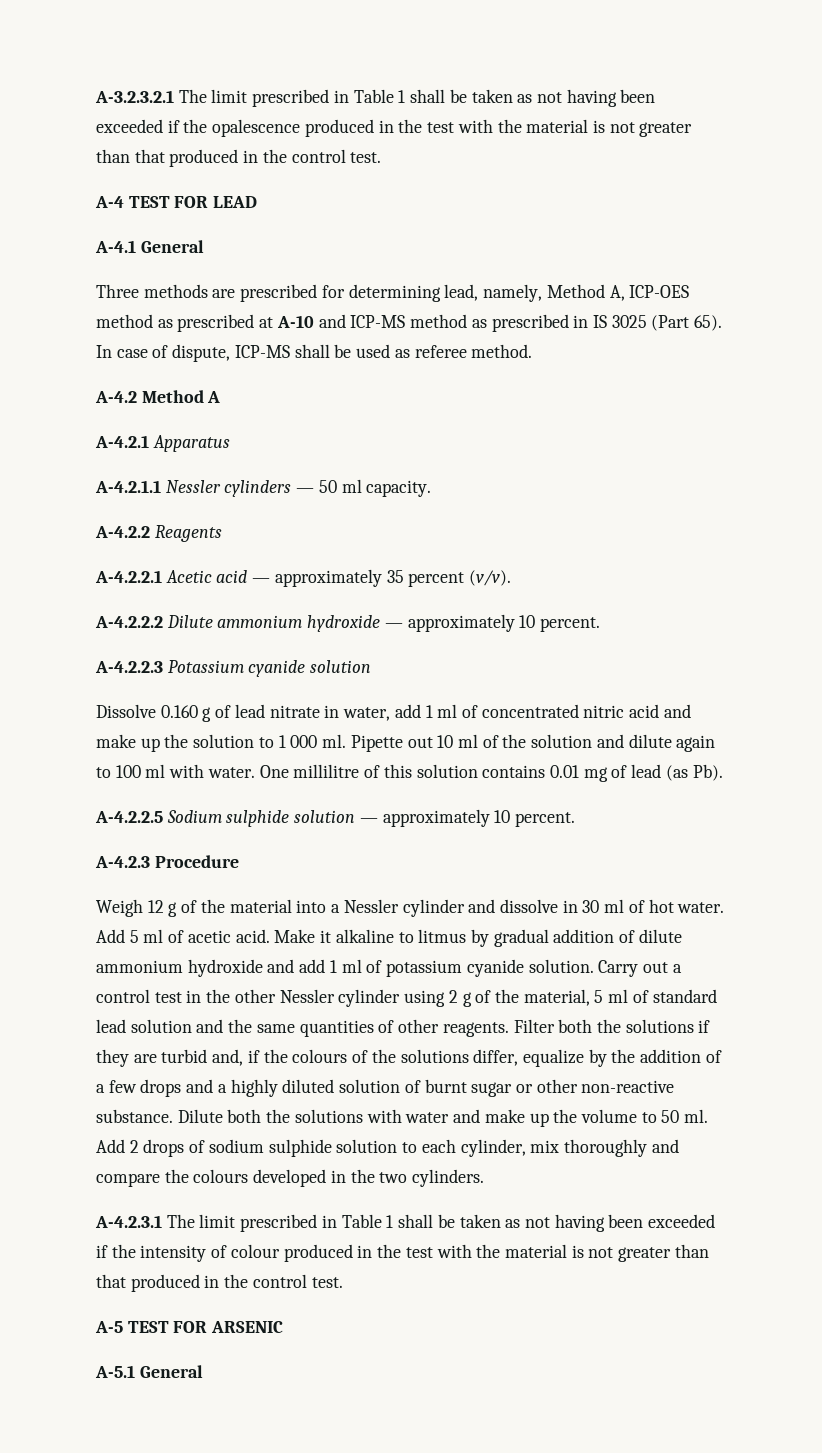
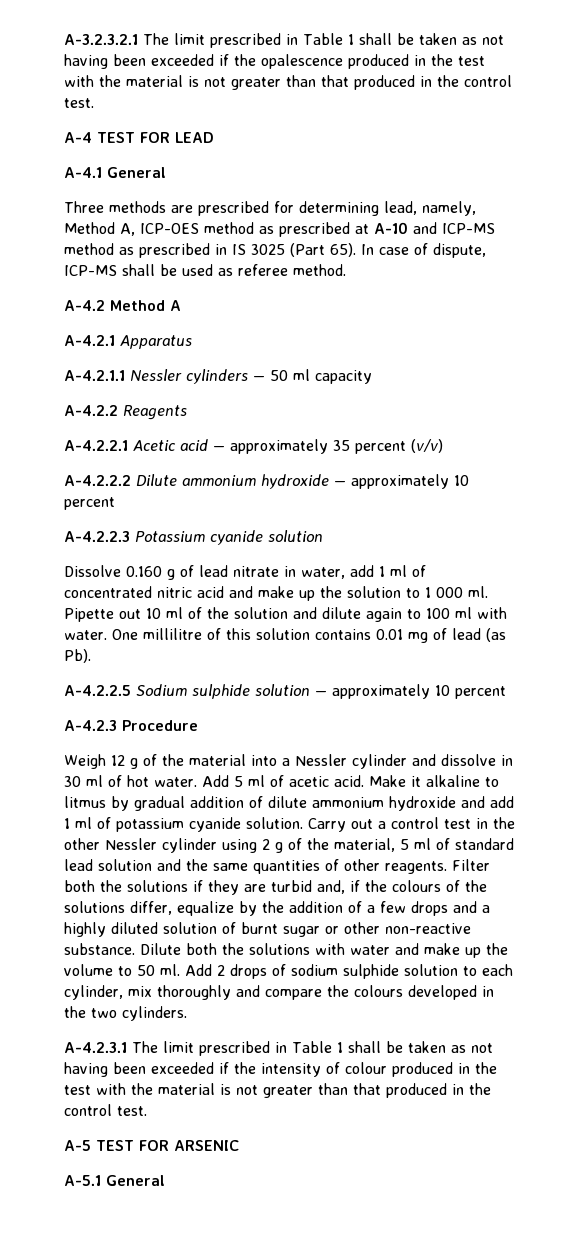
- A-4.2.1.1 Nessler cylinders — 50 ml capacity.
+ A-4.2.1.1 Nessler cylinders — 50 ml capacity
- A-4.2.2.1 Acetic acid — approximately 35 percent (v/v).
+ A-4.2.2.1 Acetic acid — approximately 35 percent (v/v)
- A-4.2.2.2 Dilute ammonium hydroxide — approximately 10 percent.
+ A-4.2.2.2 Dilute ammonium hydroxide — approximately 10 percent
- A-4.2.2.5 Sodium sulphide solution — approximately 10 percent.
+ A-4.2.2.5 Sodium sulphide solution — approximately 10 percent

